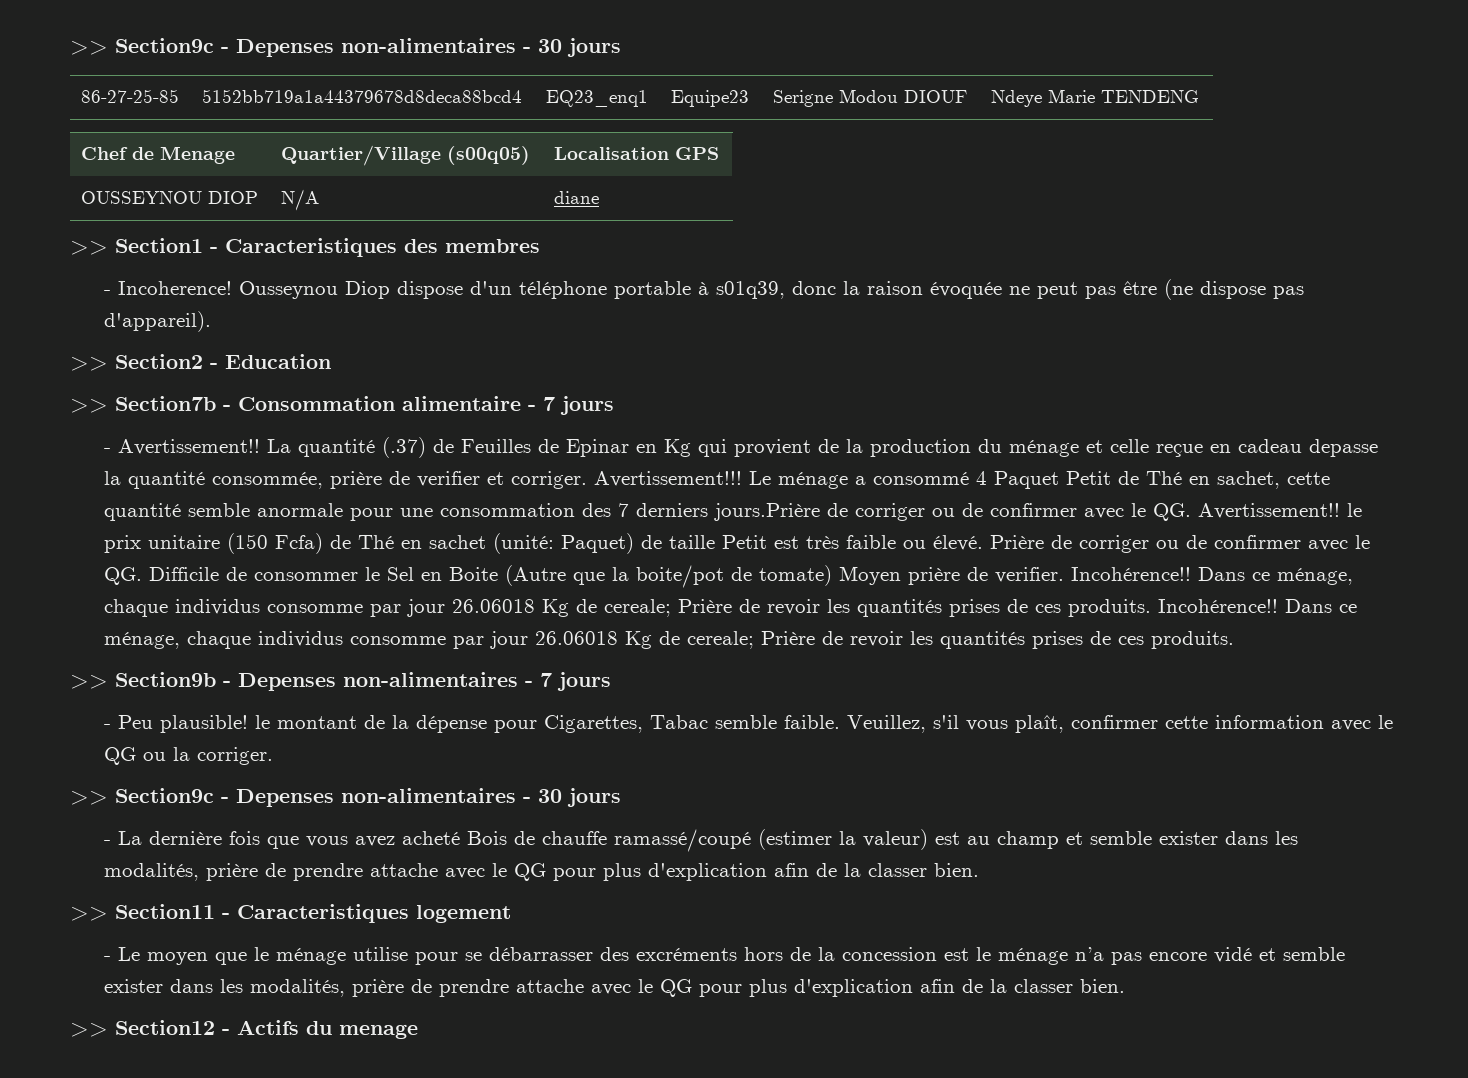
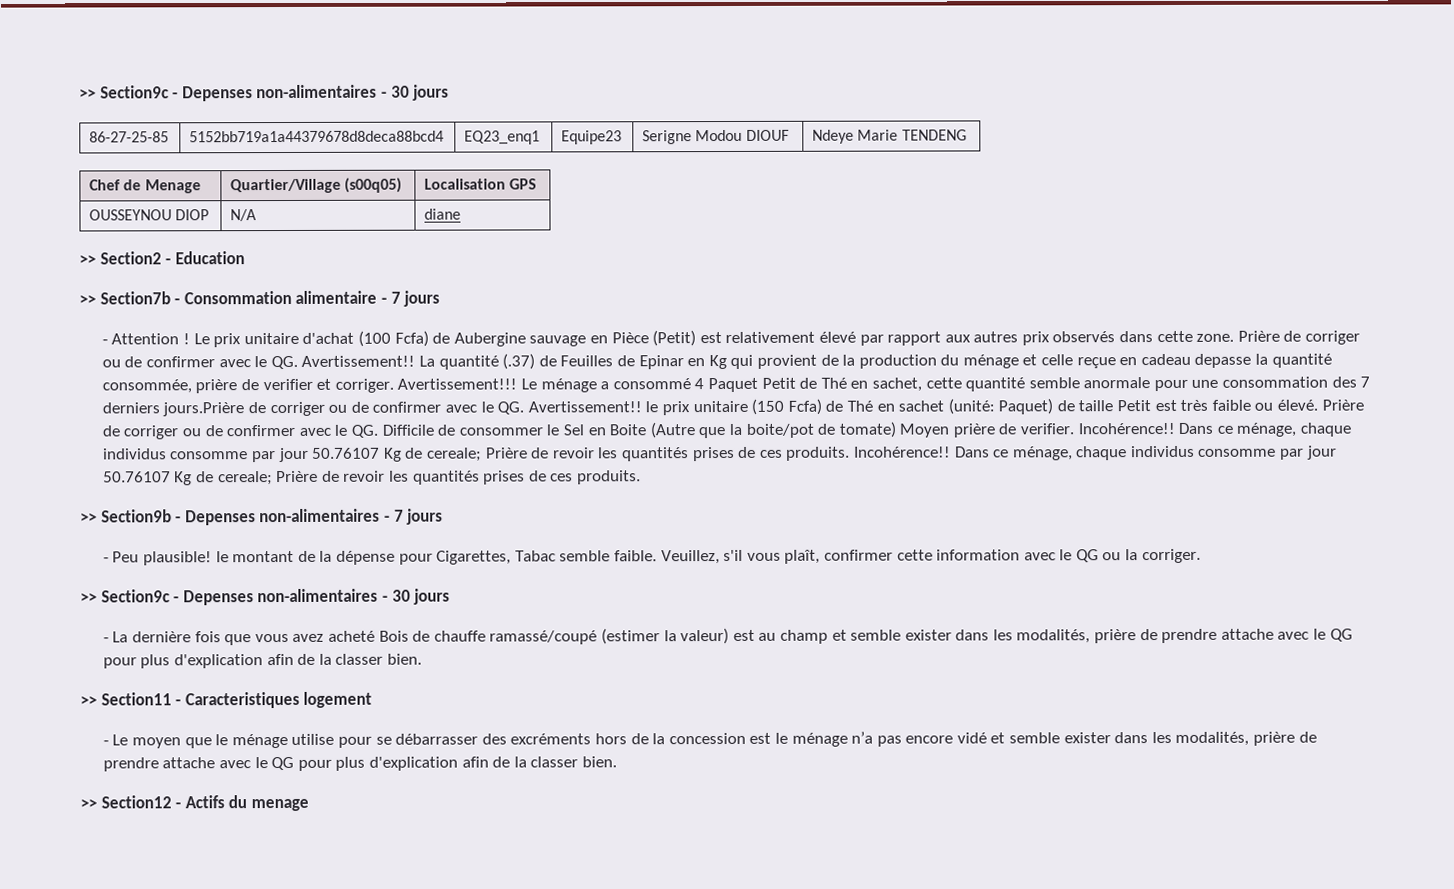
- >> Section1 - Caracteristiques des membres
- - Incoherence! Ousseynou Diop dispose d'un téléphone portable à s01q39, donc la raison évoquée ne peut pas être (ne dispose pas d'appareil).
- - Avertissement!!
+ - Attention ! Le prix unitaire d'achat (100 Fcfa) de Aubergine sauvage en Pièce (Petit) est relativement élevé par rapport aux autres prix observés dans cette zone. Prière de corriger ou de confirmer avec le QG. Avertissement!!
- Prière de corriger ou de confirmer avec le QG. Difficile de consommer le Sel en Boite (Autre que la boite/pot de tomate) Moyen prière de verifier. Incohérence!! Dans ce ménage, chaque individus consomme par jour 26.06018 Kg de cereale; Prière de revoir les quantités prises de ces produits. Incohérence!! Dans ce ménage, chaque individus consomme par jour 26.06018 Kg de cereale; Prière de revoir les quantités prises de ces produits.
+ Prière de corriger ou de confirmer avec le QG. Difficile de consommer le Sel en Boite (Autre que la boite/pot de tomate) Moyen prière de verifier. Incohérence!! Dans ce ménage, chaque individus consomme par jour 50.76107 Kg de cereale; Prière de revoir les quantités prises de ces produits. Incohérence!! Dans ce ménage, chaque individus consomme par jour 50.76107 Kg de cereale; Prière de revoir les quantités prises de ces produits.

